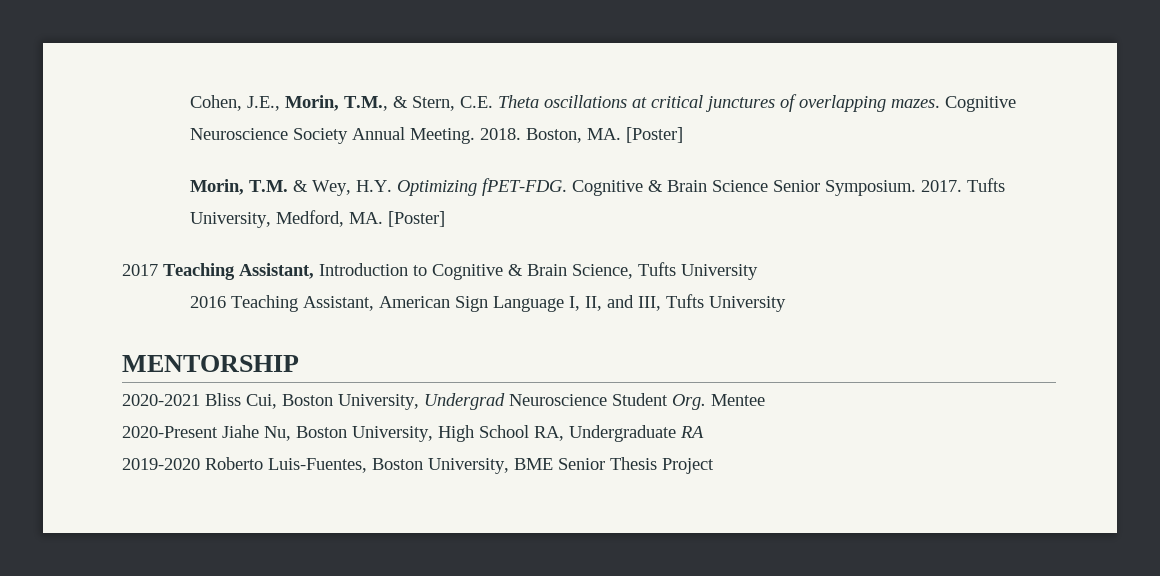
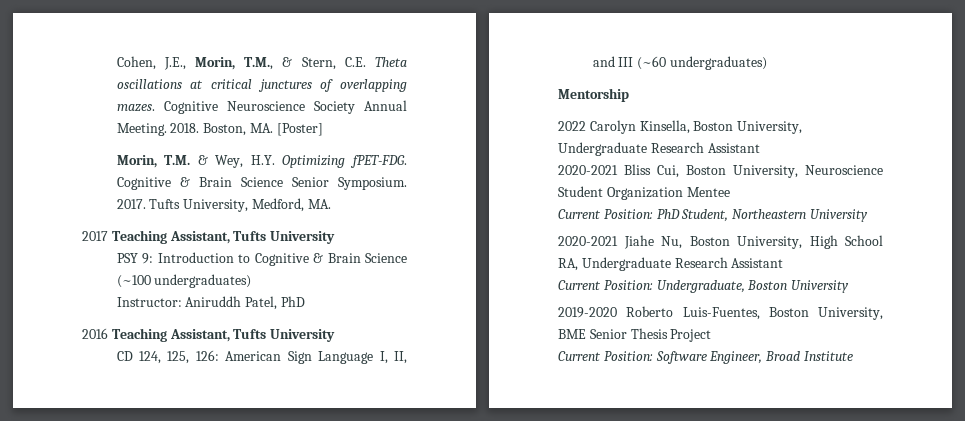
- Tufts University, Medford, MA. [Poster]
+ Tufts University, Medford, MA.
- 2017 Teaching Assistant, Introduction to Cognitive & Brain Science, Tufts University
- 2016 Teaching Assistant, American Sign Language I, II, and III, Tufts University
- MENTORSHIP
+ 2017 Teaching Assistant, Tufts University
+ PSY 9: Introduction to Cognitive & Brain Science (~100 undergraduates)
+ Instructor: Aniruddh Patel, PhD
+ 2016 Teaching Assistant, Tufts University
+ CD 124, 125, 126: American Sign Language I, II, and III (~60 undergraduates)
+ Mentorship
+ 2022 Carolyn Kinsella, Boston University, Undergraduate Research Assistant
- 2020-2021 Bliss Cui, Boston University, Undergrad Neuroscience Student Org. Mentee
+ 2020-2021 Bliss Cui, Boston University, Neuroscience Student Organization Mentee
- 2020-Present Jiahe Nu, Boston University, High School RA, Undergraduate RA
+ Current Position: PhD Student, Northeastern University
+ 2020-2021 Jiahe Nu, Boston University, High School RA, Undergraduate Research Assistant
+ Current Position: Undergraduate, Boston University
+ Current Position: Software Engineer, Broad Institute

